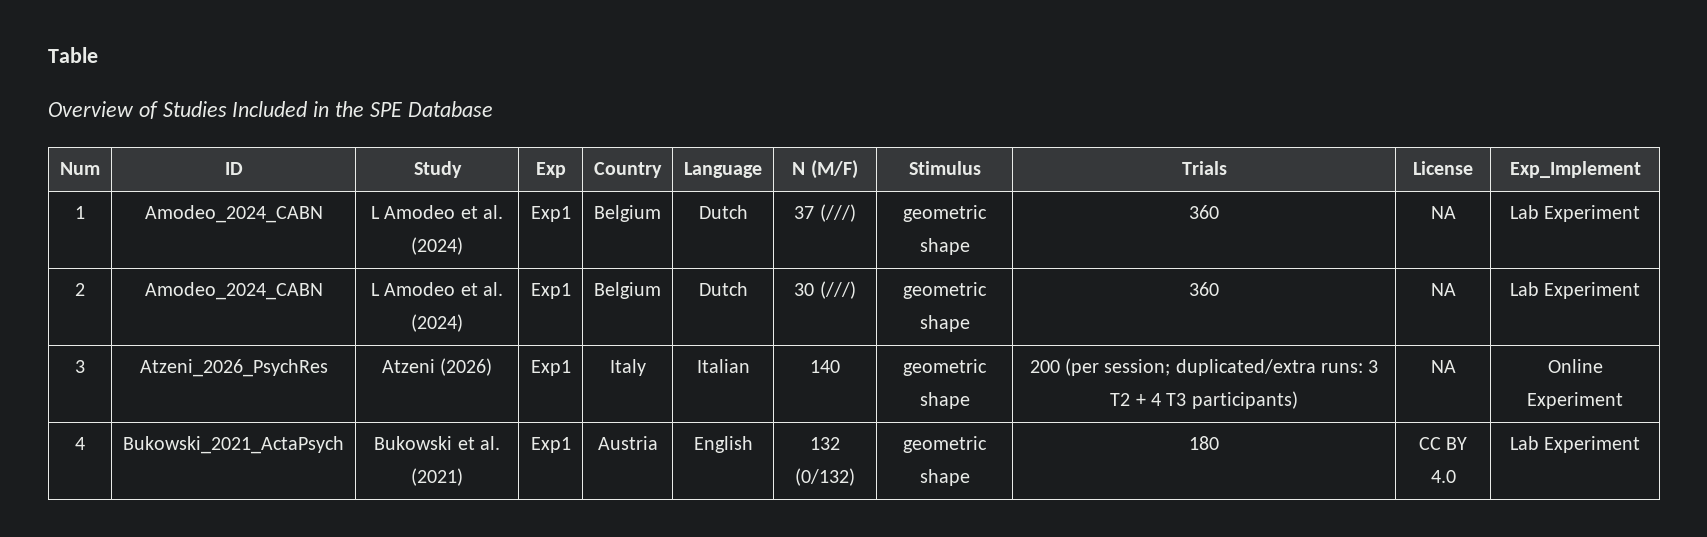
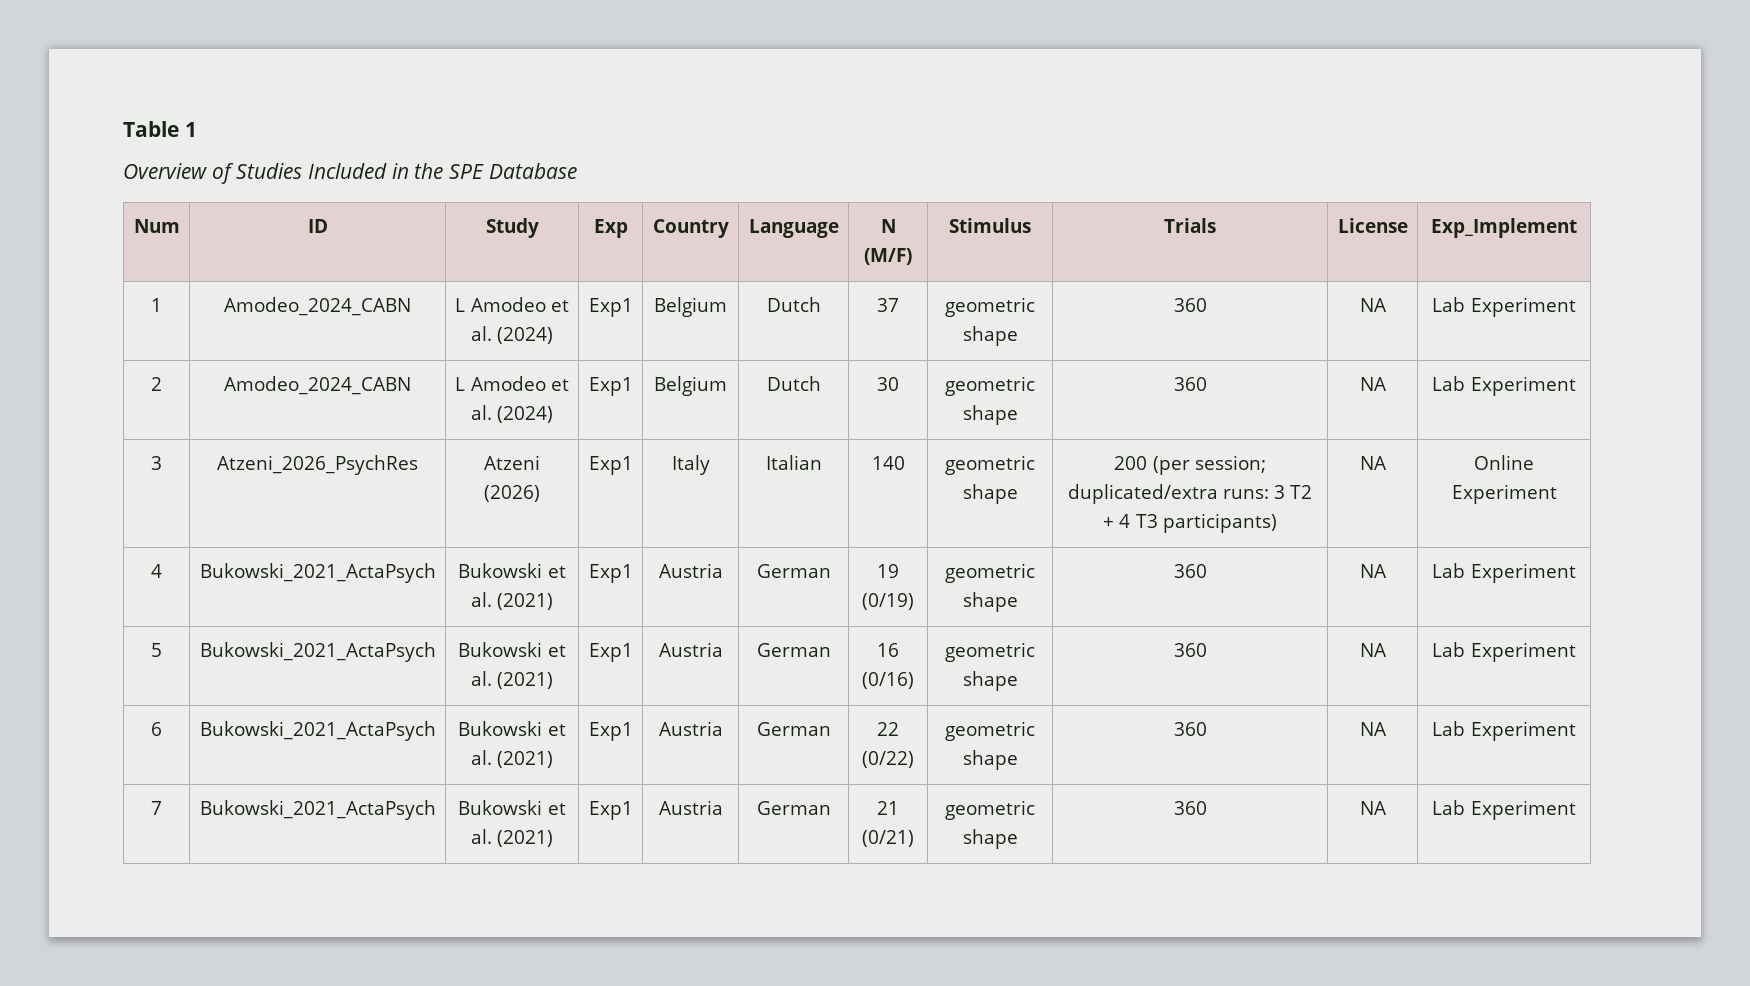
- Table
+ Table 1
- 1 | Amodeo_2024_CABN | L Amodeo et al. (2024) | Exp1 | Belgium | Dutch | 37 (///) | geometric shape | 360 | NA | Lab Experiment
+ 1 | Amodeo_2024_CABN | L Amodeo et al. (2024) | Exp1 | Belgium | Dutch | 37 | geometric shape | 360 | NA | Lab Experiment
- 2 | Amodeo_2024_CABN | L Amodeo et al. (2024) | Exp1 | Belgium | Dutch | 30 (///) | geometric shape | 360 | NA | Lab Experiment
+ 2 | Amodeo_2024_CABN | L Amodeo et al. (2024) | Exp1 | Belgium | Dutch | 30 | geometric shape | 360 | NA | Lab Experiment
- 4 | Bukowski_2021_ActaPsych | Bukowski et al. (2021) | Exp1 | Austria | English | 132 (0/132) | geometric shape | 180 | CC BY 4.0 | Lab Experiment
+ 4 | Bukowski_2021_ActaPsych | Bukowski et al. (2021) | Exp1 | Austria | German | 19 (0/19) | geometric shape | 360 | NA | Lab Experiment
+ 5 | Bukowski_2021_ActaPsych | Bukowski et al. (2021) | Exp1 | Austria | German | 16 (0/16) | geometric shape | 360 | NA | Lab Experiment
+ 6 | Bukowski_2021_ActaPsych | Bukowski et al. (2021) | Exp1 | Austria | German | 22 (0/22) | geometric shape | 360 | NA | Lab Experiment
+ 7 | Bukowski_2021_ActaPsych | Bukowski et al. (2021) | Exp1 | Austria | German | 21 (0/21) | geometric shape | 360 | NA | Lab Experiment

